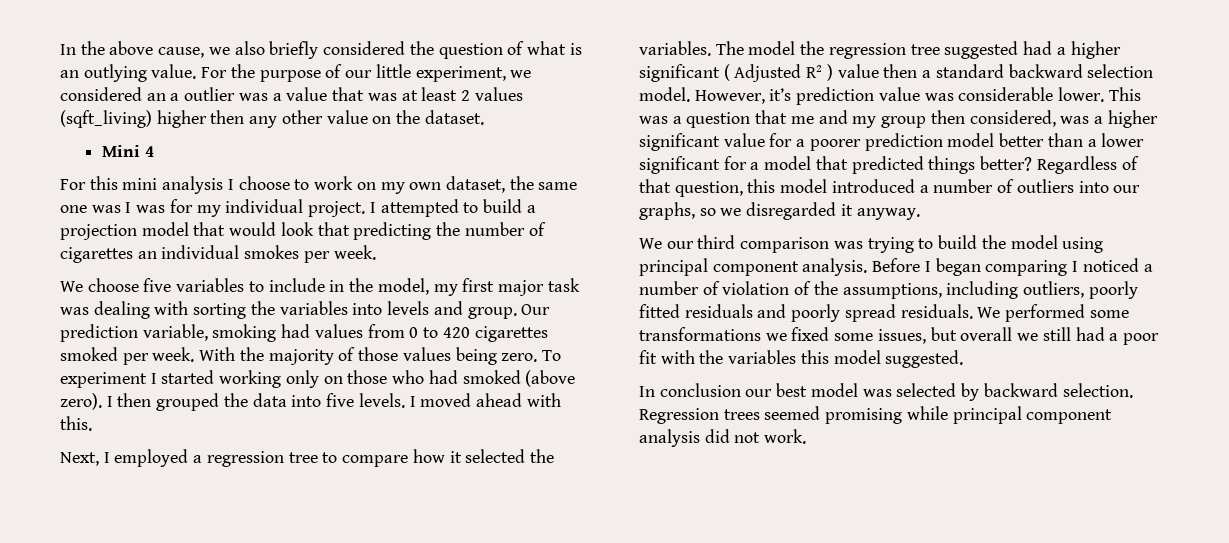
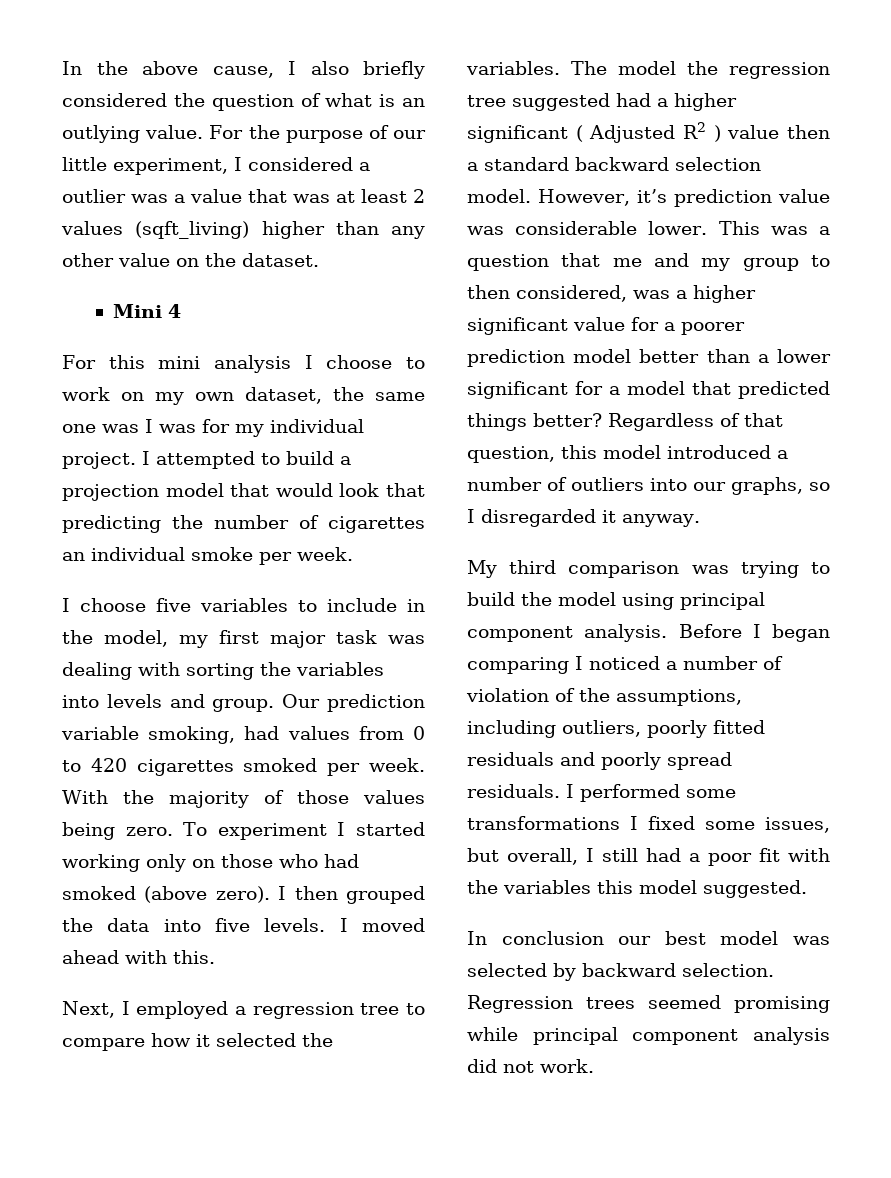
- In the above cause, we also briefly considered the question of what is an outlying value.
+ In the above cause, I also briefly considered the question of what is an outlying value.
- For the purpose of our little experiment, we considered an a outlier was a value that was at least 2 values (sqft_living) higher then any other value on the dataset.
+ For the purpose of our little experiment, I considered a outlier was a value that was at least 2 values (sqft_living) higher than any other value on the dataset.
- I attempted to build a projection model that would look that predicting the number of cigarettes an individual smokes per week.
+ I attempted to build a projection model that would look that predicting the number of cigarettes an individual smoke per week.
- We choose five variables to include in the model, my first major task was dealing with sorting the variables into levels and group.
+ I choose five variables to include in the model, my first major task was dealing with sorting the variables into levels and group.
- Our prediction variable, smoking had values from 0 to 420 cigarettes smoked per week.
+ Our prediction variable smoking, had values from 0 to 420 cigarettes smoked per week.
- This was a question that me and my group then considered, was a higher significant value for a poorer prediction model better than a lower significant for a model that predicted things better?
+ This was a question that me and my group to then considered, was a higher significant value for a poorer prediction model better than a lower significant for a model that predicted things better?
- Regardless of that question, this model introduced a number of outliers into our graphs, so we disregarded it anyway.
+ Regardless of that question, this model introduced a number of outliers into our graphs, so I disregarded it anyway.
- We our third comparison was trying to build the model using principal component analysis.
+ My third comparison was trying to build the model using principal component analysis.
- We performed some transformations we fixed some issues, but overall we still had a poor fit with the variables this model suggested.
+ I performed some transformations I fixed some issues, but overall, I still had a poor fit with the variables this model suggested.

